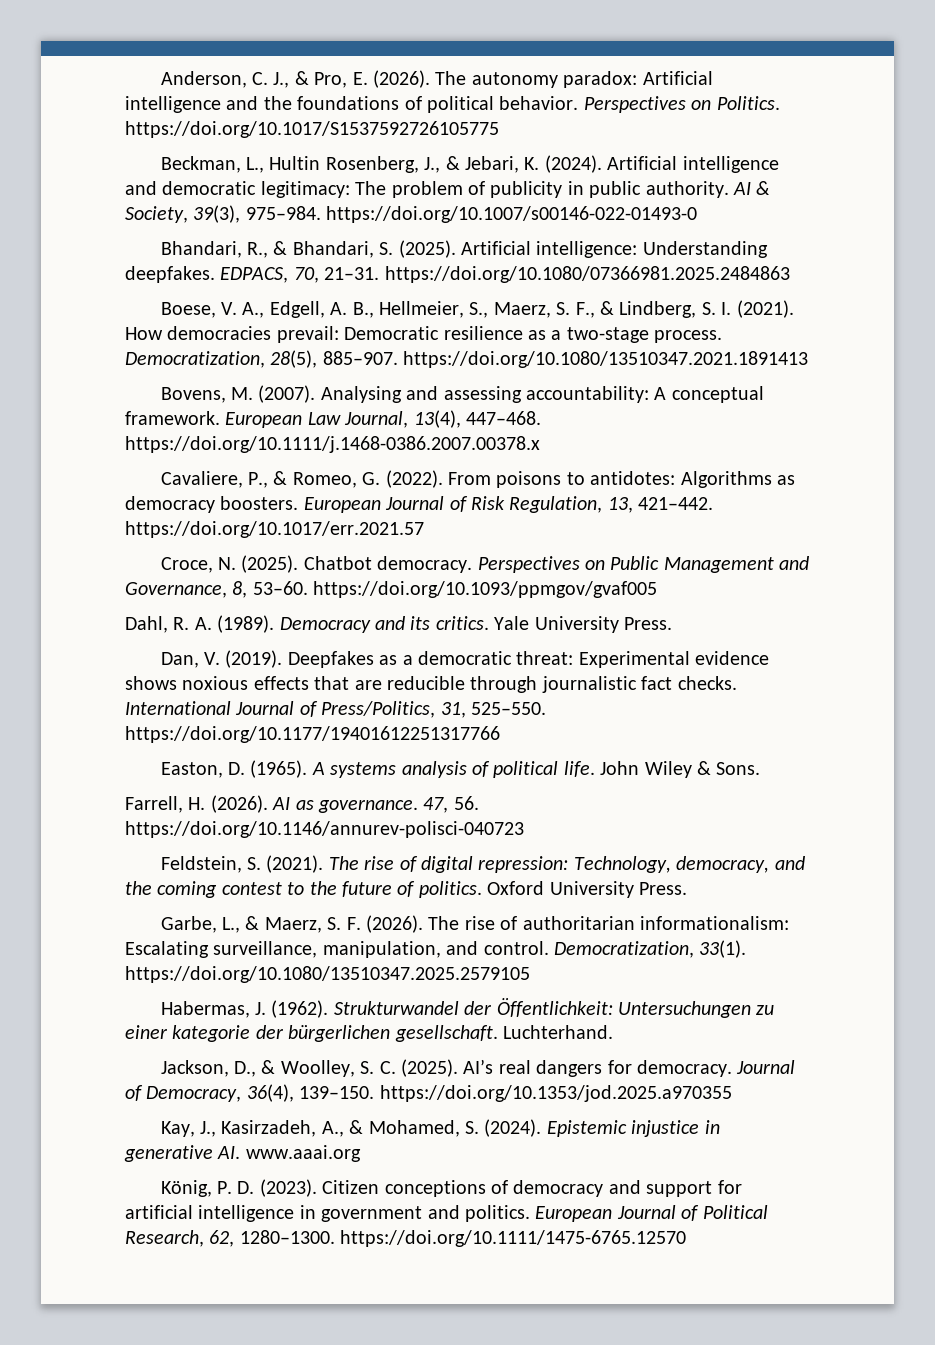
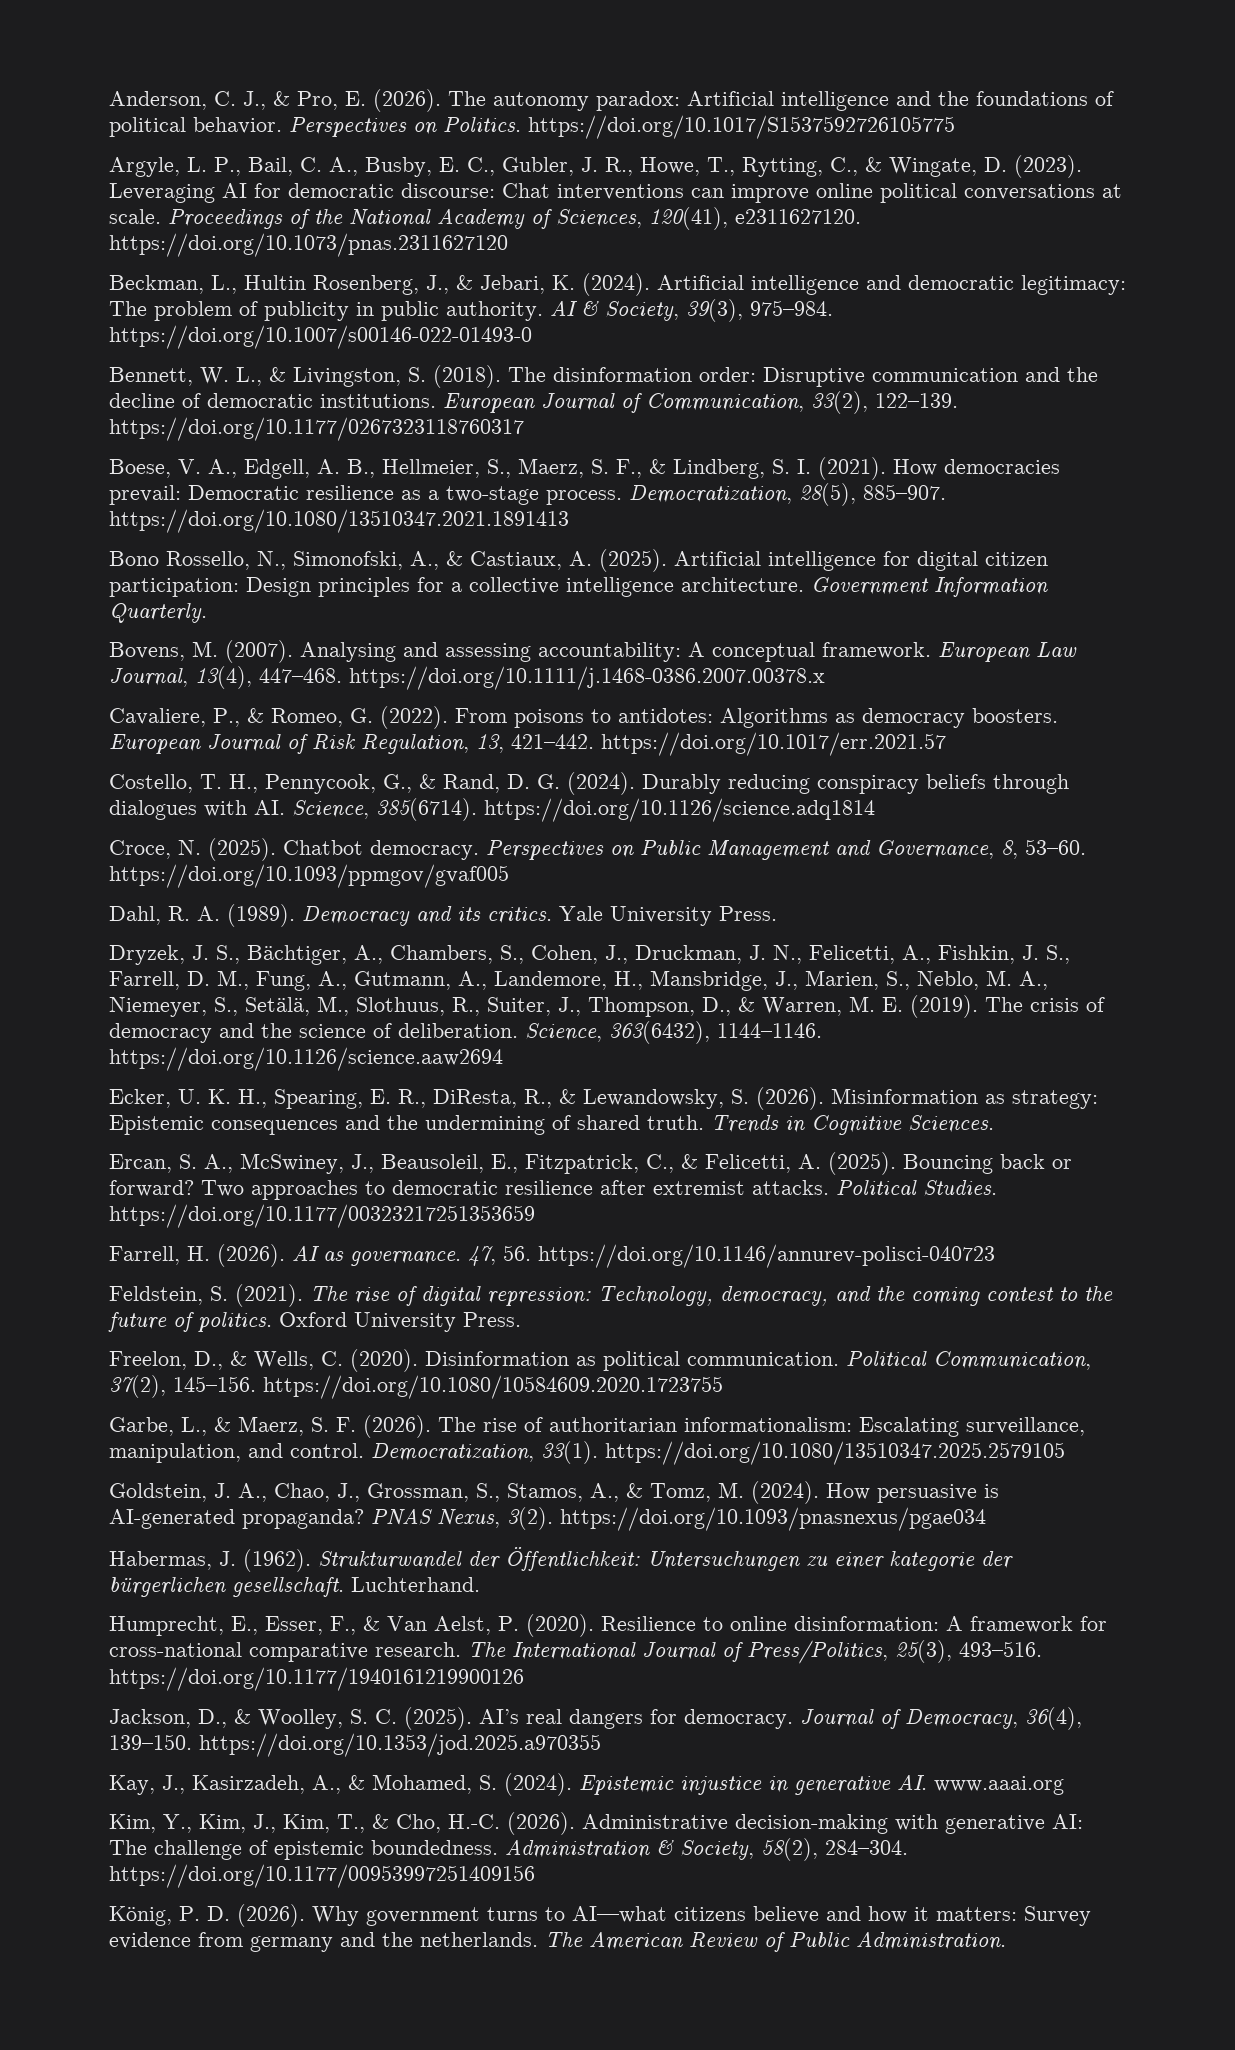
+ Argyle, L. P., Bail, C. A., Busby, E. C., Gubler, J. R., Howe, T., Rytting, C., & Wingate, D. (2023). Leveraging AI for democratic discourse: Chat interventions can improve online political conversations at scale. Proceedings of the National Academy of Sciences, 120(41), e2311627120. https://doi.org/10.1073/pnas.2311627120
- Bhandari, R., & Bhandari, S. (2025). Artificial intelligence: Understanding deepfakes. EDPACS, 70, 21–31. https://doi.org/10.1080/07366981.2025.2484863
+ Bennett, W. L., & Livingston, S. (2018). The disinformation order: Disruptive communication and the decline of democratic institutions. European Journal of Communication, 33(2), 122–139. https://doi.org/10.1177/0267323118760317
+ Bono Rossello, N., Simonofski, A., & Castiaux, A. (2025). Artificial intelligence for digital citizen participation: Design principles for a collective intelligence architecture. Government Information Quarterly.
+ Costello, T. H., Pennycook, G., & Rand, D. G. (2024). Durably reducing conspiracy beliefs through dialogues with AI. Science, 385(6714). https://doi.org/10.1126/science.adq1814
- Dan, V. (2019). Deepfakes as a democratic threat: Experimental evidence shows noxious effects that are reducible through journalistic fact checks. International Journal of Press/Politics, 31, 525–550. https://doi.org/10.1177/19401612251317766
- Easton, D. (1965). A systems analysis of political life. John Wiley & Sons.
+ Dryzek, J. S., Bächtiger, A., Chambers, S., Cohen, J., Druckman, J. N., Felicetti, A., Fishkin, J. S., Farrell, D. M., Fung, A., Gutmann, A., Landemore, H., Mansbridge, J., Marien, S., Neblo, M. A., Niemeyer, S., Setälä, M., Slothuus, R., Suiter, J., Thompson, D., & Warren, M. E. (2019). The crisis of democracy and the science of deliberation. Science, 363(6432), 1144–1146. https://doi.org/10.1126/science.aaw2694
+ Ecker, U. K. H., Spearing, E. R., DiResta, R., & Lewandowsky, S. (2026). Misinformation as strategy: Epistemic consequences and the undermining of shared truth. Trends in Cognitive Sciences.
+ Ercan, S. A., McSwiney, J., Beausoleil, E., Fitzpatrick, C., & Felicetti, A. (2025). Bouncing back or forward? Two approaches to democratic resilience after extremist attacks. Political Studies. https://doi.org/10.1177/00323217251353659
+ Freelon, D., & Wells, C. (2020). Disinformation as political communication. Political Communication, 37(2), 145–156. https://doi.org/10.1080/10584609.2020.1723755
+ Goldstein, J. A., Chao, J., Grossman, S., Stamos, A., & Tomz, M. (2024). How persuasive is AI-generated propaganda? PNAS Nexus, 3(2). https://doi.org/10.1093/pnasnexus/pgae034
+ Humprecht, E., Esser, F., & Van Aelst, P. (2020). Resilience to online disinformation: A framework for cross-national comparative research. The International Journal of Press/Politics, 25(3), 493–516. https://doi.org/10.1177/1940161219900126
- König, P. D. (2023). Citizen conceptions of democracy and support for artificial intelligence in government and politics. European Journal of Political Research, 62, 1280–1300. https://doi.org/10.1111/1475-6765.12570
+ Kim, Y., Kim, J., Kim, T., & Cho, H.-C. (2026). Administrative decision-making with generative AI: The challenge of epistemic boundedness. Administration & Society, 58(2), 284–304. https://doi.org/10.1177/00953997251409156
+ König, P. D. (2026). Why government turns to AI—what citizens believe and how it matters: Survey evidence from germany and the netherlands. The American Review of Public Administration.

